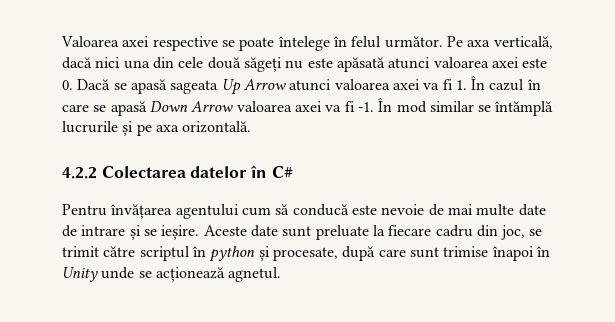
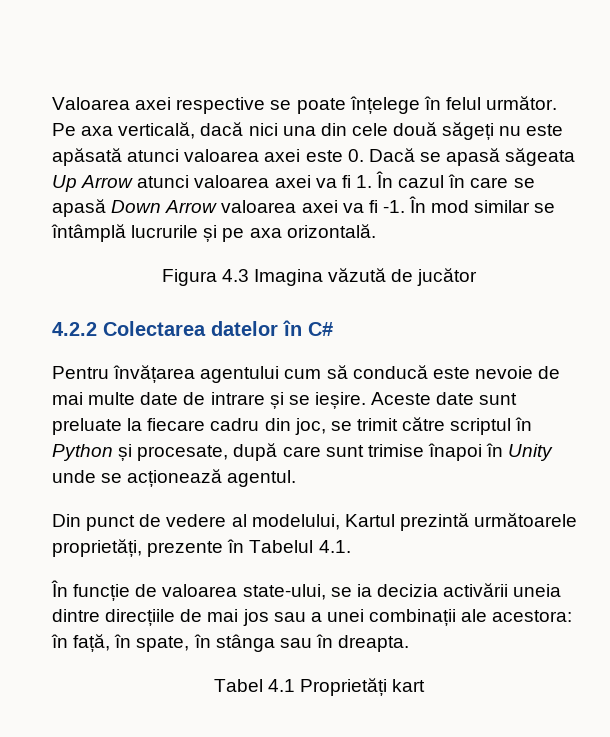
- Valoarea axei respective se poate întelege în felul următor.
+ Valoarea axei respective se poate înțelege în felul următor.
- Pe axa verticală, dacă nici una din cele două săgeți nu este apăsată atunci valoarea axei este 0. Dacă se apasă sageata Up Arrow atunci valoarea axei va fi 1. În cazul în care se apasă Down Arrow valoarea axei va fi -1.
+ Pe axa verticală, dacă nici una din cele două săgeți nu este apăsată atunci valoarea axei este 0. Dacă se apasă săgeata Up Arrow atunci valoarea axei va fi 1. În cazul în care se apasă Down Arrow valoarea axei va fi -1.
- În mod similar se întămplă lucrurile și pe axa orizontală.
+ În mod similar se întâmplă lucrurile și pe axa orizontală.
+ Figura 4.3 Imagina văzută de jucător
- Aceste date sunt preluate la fiecare cadru din joc, se trimit către scriptul în python și procesate, după care sunt trimise înapoi în Unity unde se acționează agnetul.
+ Aceste date sunt preluate la fiecare cadru din joc, se trimit către scriptul în Python și procesate, după care sunt trimise înapoi în Unity unde se acționează agentul.
+ Din punct de vedere al modelului, Kartul prezintă următoarele proprietăți, prezente în Tabelul 4.1.
+ În funcție de valoarea state-ului, se ia decizia activării uneia dintre direcțiile de mai jos sau a unei combinații ale acestora: în față, în spate, în stânga sau în dreapta.
+ Tabel 4.1 Proprietăți kart

